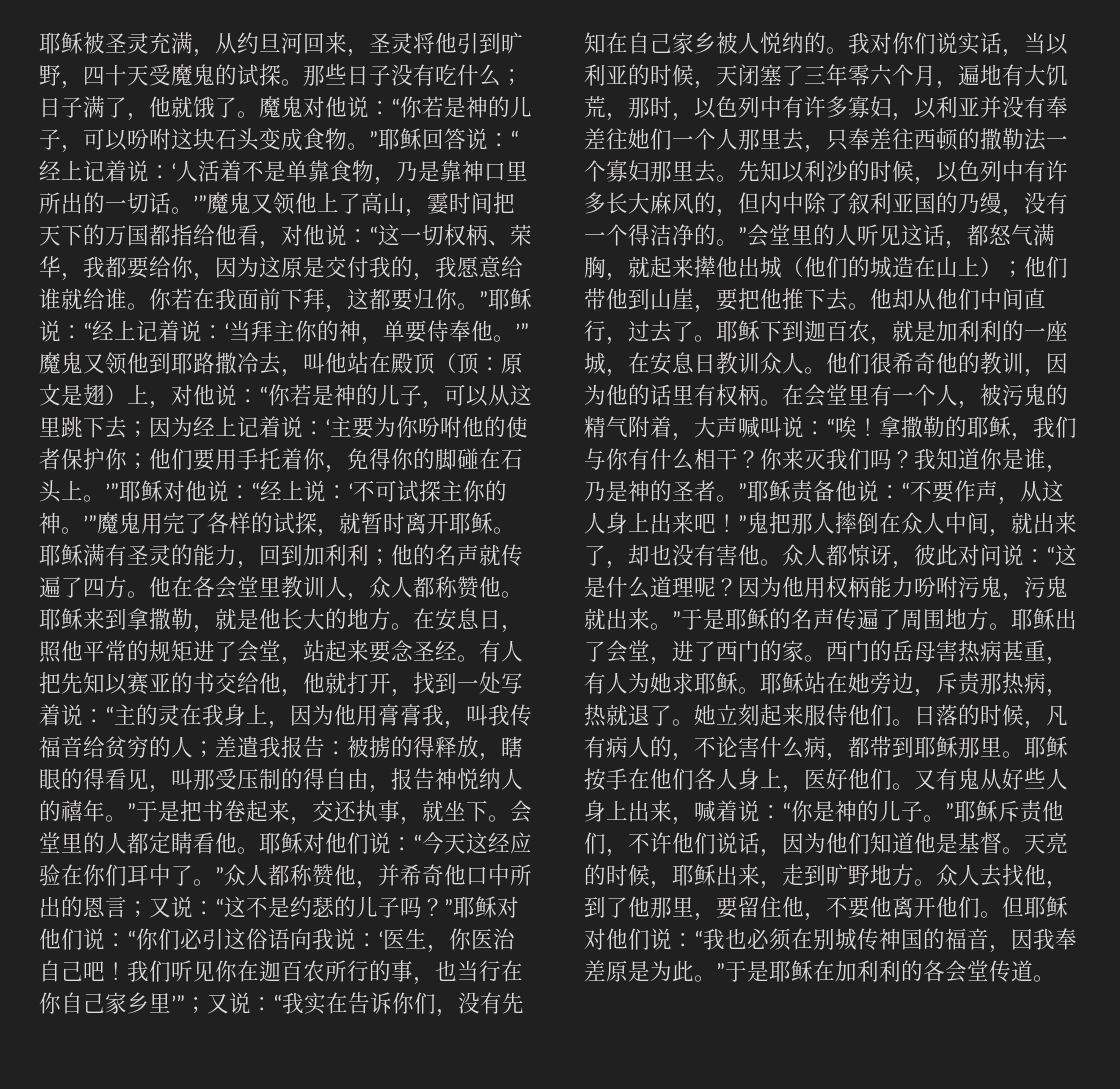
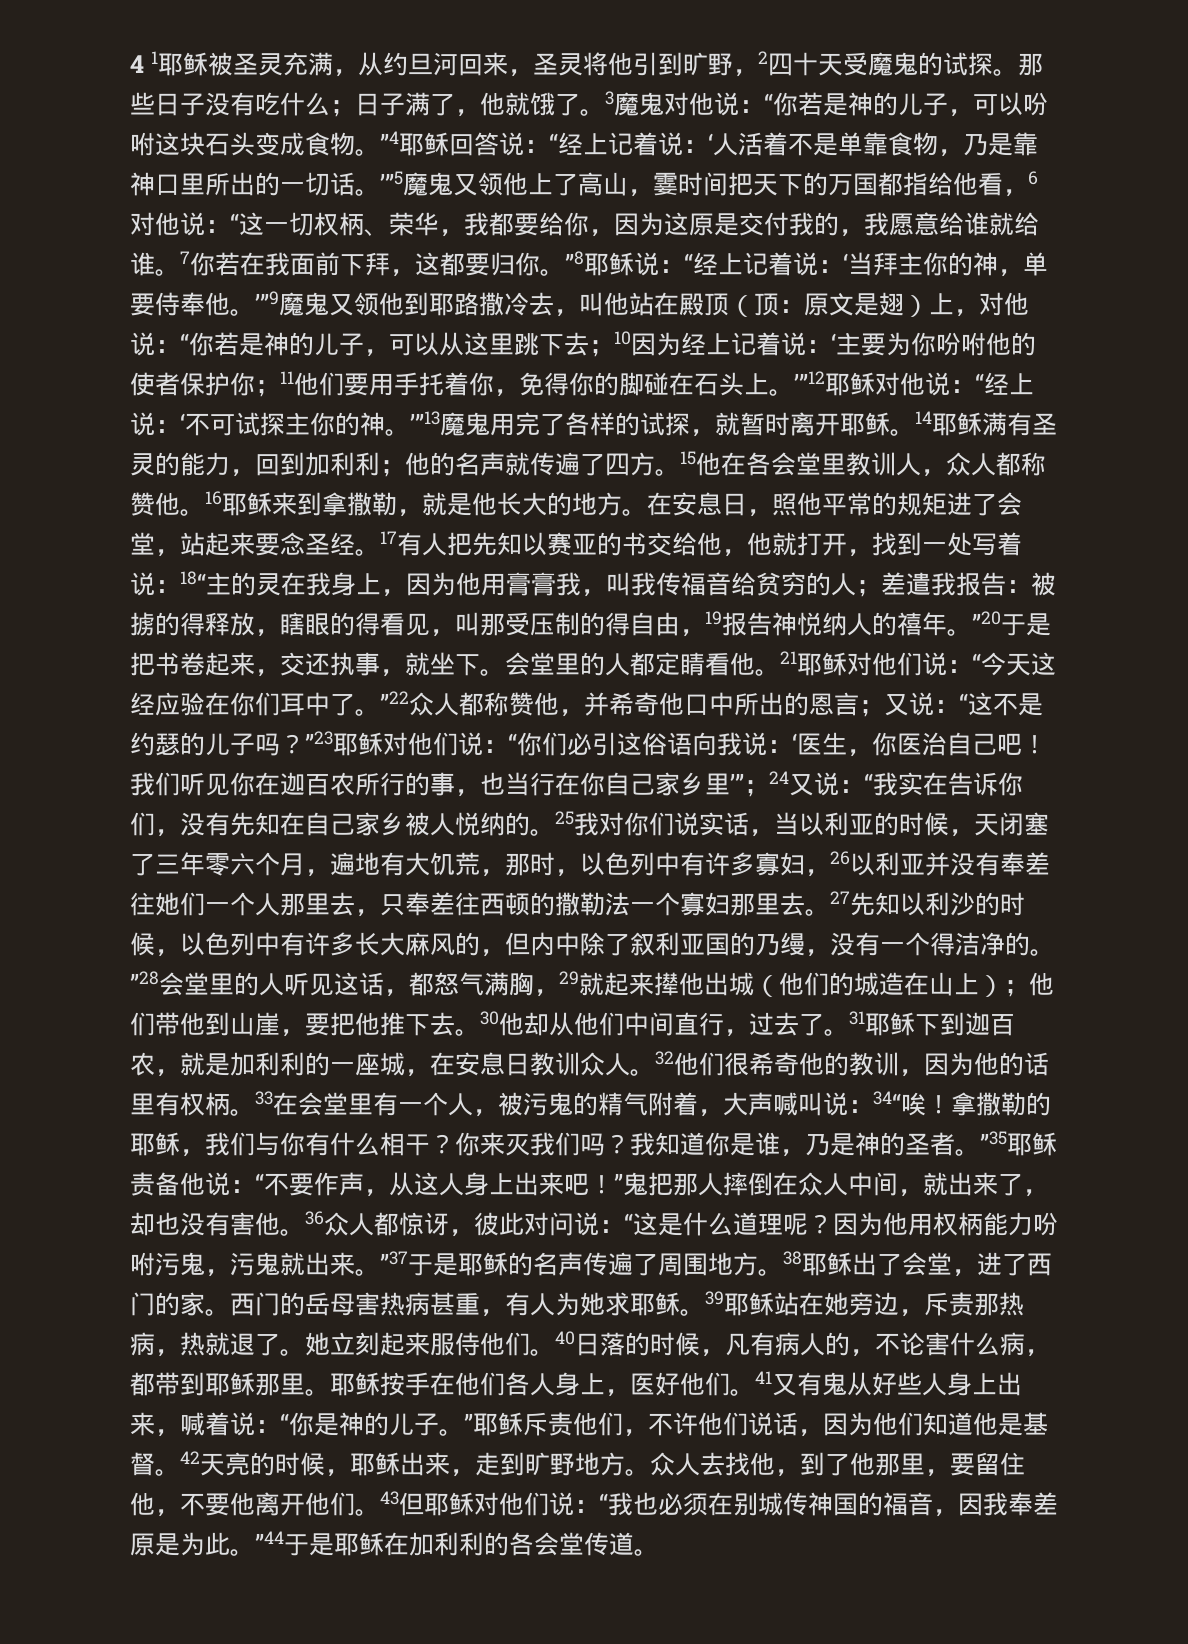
- 耶稣被圣灵充满，从约旦河回来，圣灵将他引到旷野，四十天受魔鬼的试探。
+ 4 1耶稣被圣灵充满，从约旦河回来，圣灵将他引到旷野，2四十天受魔鬼的试探。
- 魔鬼对他说：
+ 3魔鬼对他说：
- “你若是神的儿子，可以吩咐这块石头变成食物。”耶稣回答说：
+ “你若是神的儿子，可以吩咐这块石头变成食物。”4耶稣回答说：
- ‘人活着不是单靠食物，乃是靠神口里所出的一切话。’”魔鬼又领他上了高山，霎时间把天下的万国都指给他看，对他说：
+ ‘人活着不是单靠食物，乃是靠神口里所出的一切话。’”5魔鬼又领他上了高山，霎时间把天下的万国都指给他看，6对他说：
- 你若在我面前下拜，这都要归你。”耶稣说：
+ 7你若在我面前下拜，这都要归你。”8耶稣说：
- ‘当拜主你的神，单要侍奉他。’”魔鬼又领他到耶路撒冷去，叫他站在殿顶（顶：
+ ‘当拜主你的神，单要侍奉他。’”9魔鬼又领他到耶路撒冷去，叫他站在殿顶（顶：
- 因为经上记着说：
+ 10因为经上记着说：
- 他们要用手托着你，免得你的脚碰在石头上。’”耶稣对他说：
+ 11他们要用手托着你，免得你的脚碰在石头上。’”12耶稣对他说：
- ‘不可试探主你的神。’”魔鬼用完了各样的试探，就暂时离开耶稣。
+ ‘不可试探主你的神。’”13魔鬼用完了各样的试探，就暂时离开耶稣。
- 耶稣满有圣灵的能力，回到加利利；他的名声就传遍了四方。
+ 14耶稣满有圣灵的能力，回到加利利；他的名声就传遍了四方。
- 他在各会堂里教训人，众人都称赞他。
+ 15他在各会堂里教训人，众人都称赞他。
- 耶稣来到拿撒勒，就是他长大的地方。
+ 16耶稣来到拿撒勒，就是他长大的地方。
- 有人把先知以赛亚的书交给他，他就打开，找到一处写着说：“主的灵在我身上，因为他用膏膏我，叫我传福音给贫穷的人；差遣我报告：被掳的得释放，瞎眼的得看见，叫那受压制的得自由，报告神悦纳人的禧年。”于是把书卷起来，交还执事，就坐下。
+ 17有人把先知以赛亚的书交给他，他就打开，找到一处写着说：18“主的灵在我身上，因为他用膏膏我，叫我传福音给贫穷的人；差遣我报告：被掳的得释放，瞎眼的得看见，叫那受压制的得自由，19报告神悦纳人的禧年。”20于是把书卷起来，交还执事，就坐下。
- 耶稣对他们说：“今天这经应验在你们耳中了。”众人都称赞他，并希奇他口中所出的恩言；又说：“这不是约瑟的儿子吗？”耶稣对他们说：“你们必引这俗语向我说：‘医生，你医治自己吧！
+ 21耶稣对他们说：“今天这经应验在你们耳中了。”22众人都称赞他，并希奇他口中所出的恩言；又说：“这不是约瑟的儿子吗？”23耶稣对他们说：“你们必引这俗语向我说：‘医生，你医治自己吧！
- 我们听见你在迦百农所行的事，也当行在你自己家乡里’”；又说：“我实在告诉你们，没有先知在自己家乡被人悦纳的。
+ 我们听见你在迦百农所行的事，也当行在你自己家乡里’”；24又说：“我实在告诉你们，没有先知在自己家乡被人悦纳的。
- 我对你们说实话，当以利亚的时候，天闭塞了三年零六个月，遍地有大饥荒，那时，以色列中有许多寡妇，以利亚并没有奉差往她们一个人那里去，只奉差往西顿的撒勒法一个寡妇那里去。
+ 25我对你们说实话，当以利亚的时候，天闭塞了三年零六个月，遍地有大饥荒，那时，以色列中有许多寡妇，26以利亚并没有奉差往她们一个人那里去，只奉差往西顿的撒勒法一个寡妇那里去。
- 先知以利沙的时候，以色列中有许多长大麻风的，但内中除了叙利亚国的乃缦，没有一个得洁净的。”会堂里的人听见这话，都怒气满胸，就起来撵他出城（他们的城造在山上）；他们带他到山崖，要把他推下去。
+ 27先知以利沙的时候，以色列中有许多长大麻风的，但内中除了叙利亚国的乃缦，没有一个得洁净的。”28会堂里的人听见这话，都怒气满胸，29就起来撵他出城（他们的城造在山上）；他们带他到山崖，要把他推下去。
- 他却从他们中间直行，过去了。
+ 30他却从他们中间直行，过去了。
- 耶稣下到迦百农，就是加利利的一座城，在安息日教训众人。
+ 31耶稣下到迦百农，就是加利利的一座城，在安息日教训众人。
- 他们很希奇他的教训，因为他的话里有权柄。
+ 32他们很希奇他的教训，因为他的话里有权柄。
- 在会堂里有一个人，被污鬼的精气附着，大声喊叫说：“唉！
+ 33在会堂里有一个人，被污鬼的精气附着，大声喊叫说：34“唉！
- 我知道你是谁，乃是神的圣者。”耶稣责备他说：“不要作声，从这人身上出来吧！”鬼把那人摔倒在众人中间，就出来了，却也没有害他。
+ 我知道你是谁，乃是神的圣者。”35耶稣责备他说：“不要作声，从这人身上出来吧！”鬼把那人摔倒在众人中间，就出来了，却也没有害他。
- 众人都惊讶，彼此对问说：“这是什么道理呢？
+ 36众人都惊讶，彼此对问说：“这是什么道理呢？
- 因为他用权柄能力吩咐污鬼，污鬼就出来。”于是耶稣的名声传遍了周围地方。
+ 因为他用权柄能力吩咐污鬼，污鬼就出来。”37于是耶稣的名声传遍了周围地方。
- 耶稣出了会堂，进了西门的家。
+ 38耶稣出了会堂，进了西门的家。
- 耶稣站在她旁边，斥责那热病，热就退了。
+ 39耶稣站在她旁边，斥责那热病，热就退了。
- 日落的时候，凡有病人的，不论害什么病，都带到耶稣那里。
+ 40日落的时候，凡有病人的，不论害什么病，都带到耶稣那里。
- 又有鬼从好些人身上出来，喊着说：“你是神的儿子。”耶稣斥责他们，不许他们说话，因为他们知道他是基督。
+ 41又有鬼从好些人身上出来，喊着说：“你是神的儿子。”耶稣斥责他们，不许他们说话，因为他们知道他是基督。
- 天亮的时候，耶稣出来，走到旷野地方。
+ 42天亮的时候，耶稣出来，走到旷野地方。
- 但耶稣对他们说：“我也必须在别城传神国的福音，因我奉差原是为此。”于是耶稣在加利利的各会堂传道。
+ 43但耶稣对他们说：“我也必须在别城传神国的福音，因我奉差原是为此。”44于是耶稣在加利利的各会堂传道。

